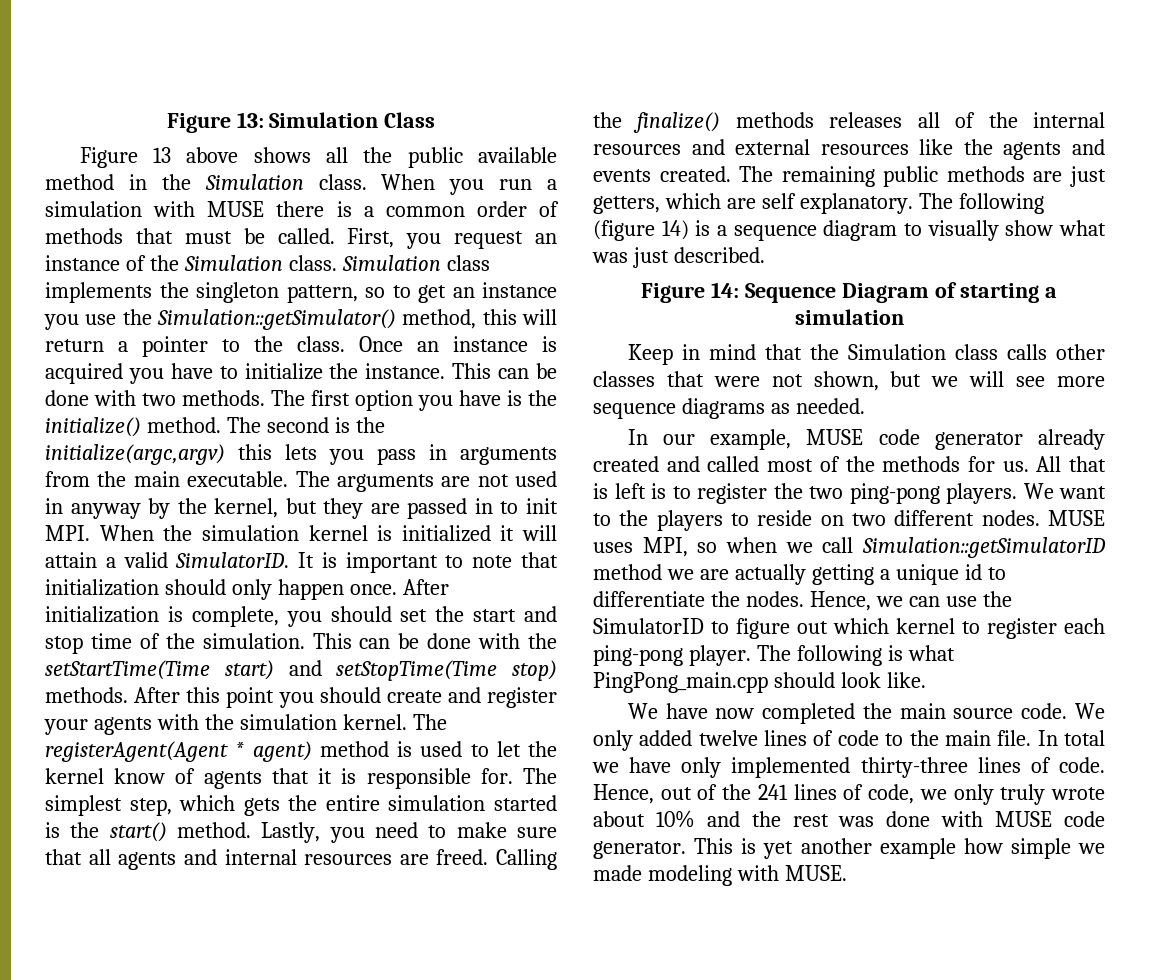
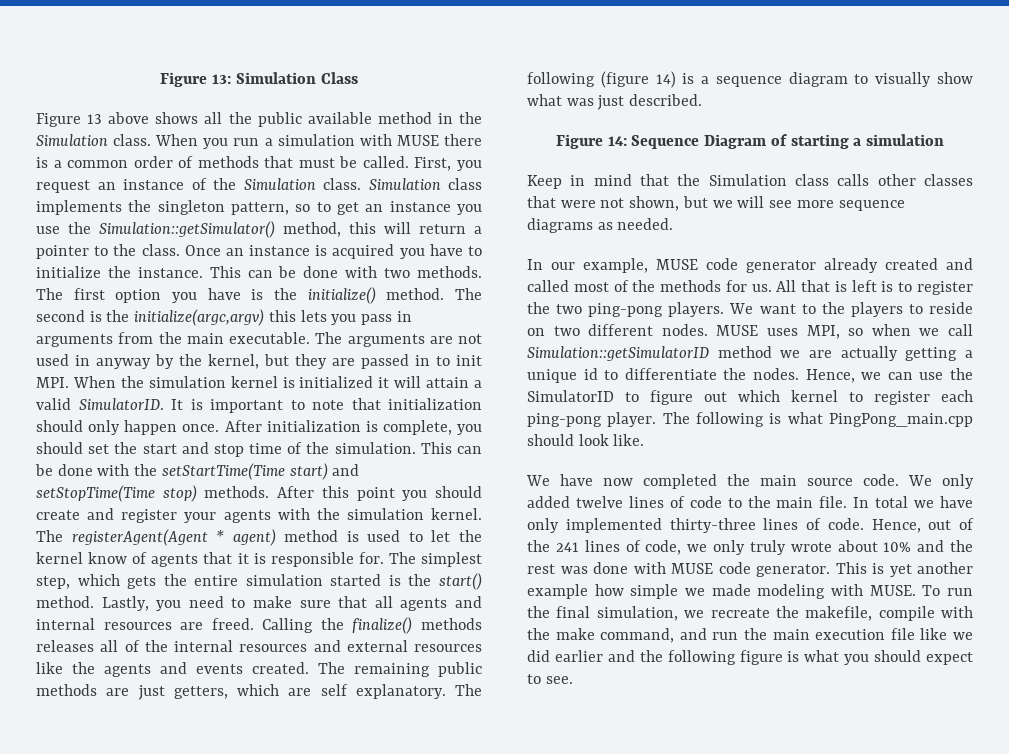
+ To run the final simulation, we recreate the makefile, compile with the make command, and run the main execution file like we did earlier and the following figure is what you should expect to see.

